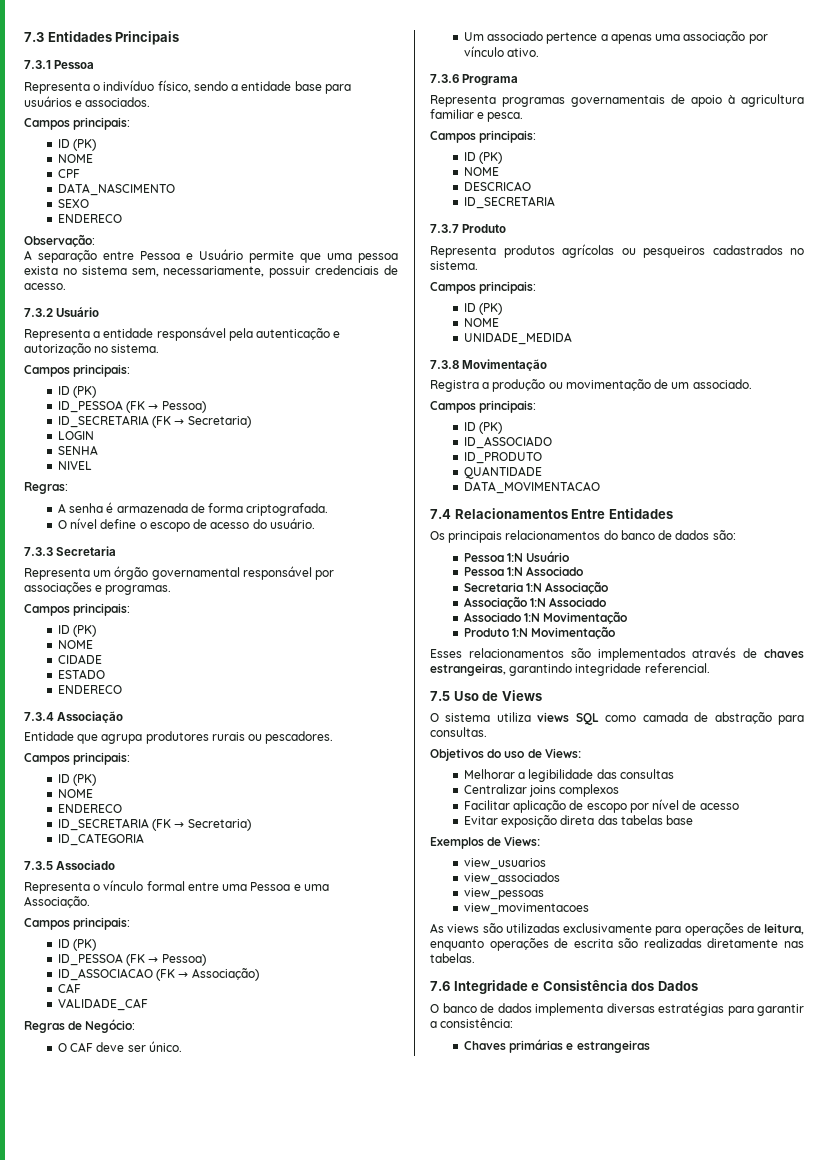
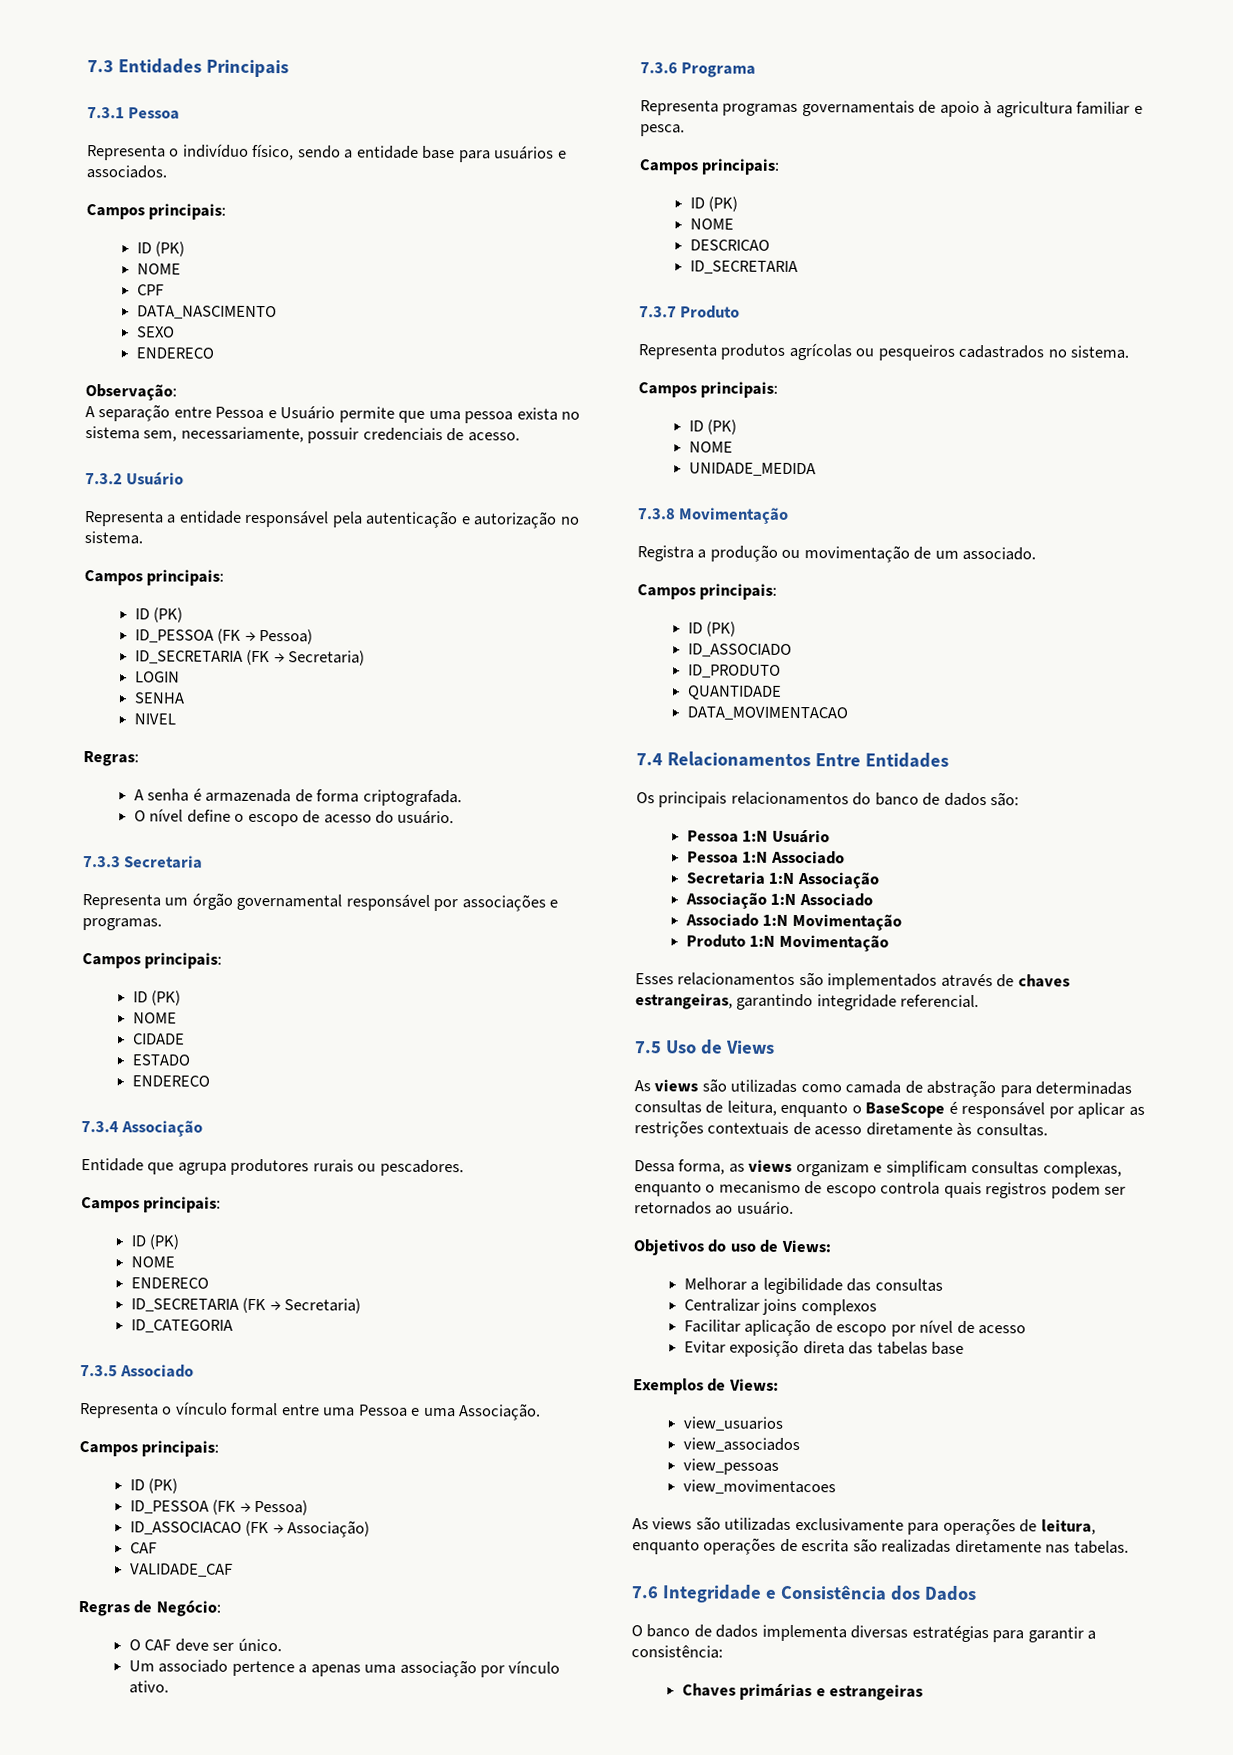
- O sistema utiliza views SQL como camada de abstração para consultas.
+ As views são utilizadas como camada de abstração para determinadas consultas de leitura, enquanto o BaseScope é responsável por aplicar as restrições contextuais de acesso diretamente às consultas.
+ Dessa forma, as views organizam e simplificam consultas complexas, enquanto o mecanismo de escopo controla quais registros podem ser retornados ao usuário.

